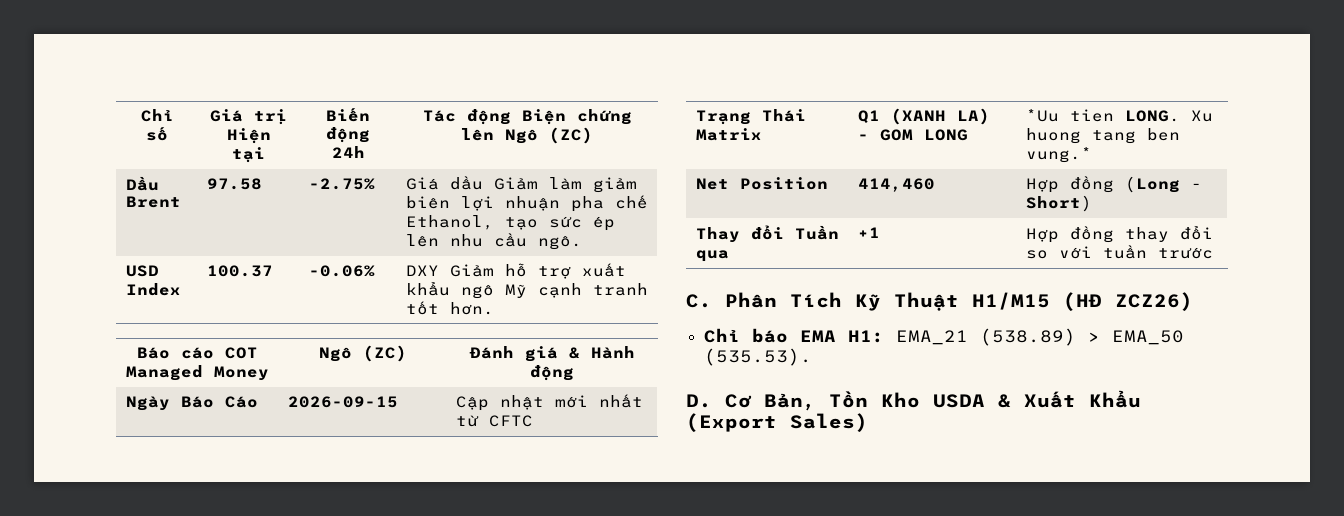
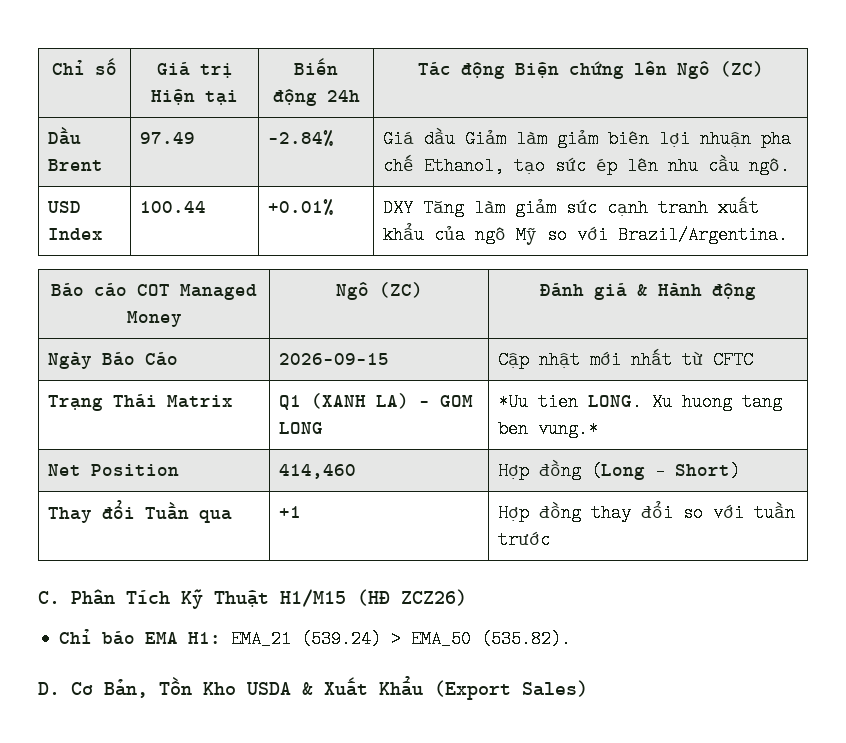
- Dầu Brent | 97.58 | -2.75% | Giá dầu Giảm làm giảm biên lợi nhuận pha chế Ethanol, tạo sức ép lên nhu cầu ngô.
+ Dầu Brent | 97.49 | -2.84% | Giá dầu Giảm làm giảm biên lợi nhuận pha chế Ethanol, tạo sức ép lên nhu cầu ngô.
- USD Index | 100.37 | -0.06% | DXY Giảm hỗ trợ xuất khẩu ngô Mỹ cạnh tranh tốt hơn.
+ USD Index | 100.44 | +0.01% | DXY Tăng làm giảm sức cạnh tranh xuất khẩu của ngô Mỹ so với Brazil/Argentina.
- Chỉ báo EMA H1: EMA_21 (538.89) > EMA_50 (535.53).
+ Chỉ báo EMA H1: EMA_21 (539.24) > EMA_50 (535.82).

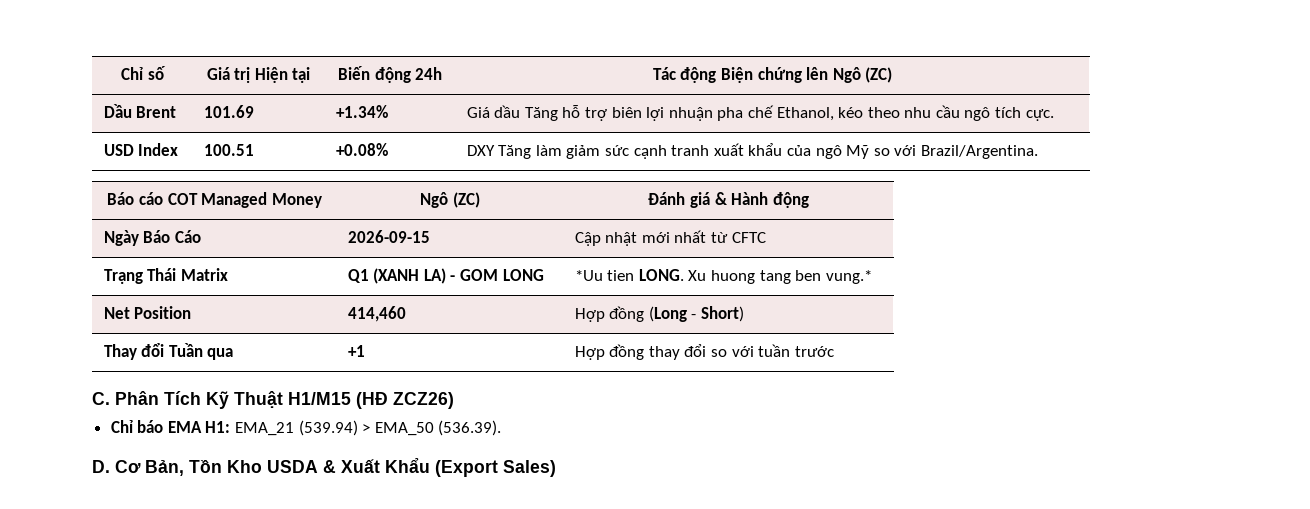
- Dầu Brent | 97.49 | -2.84% | Giá dầu Giảm làm giảm biên lợi nhuận pha chế Ethanol, tạo sức ép lên nhu cầu ngô.
+ Dầu Brent | 101.69 | +1.34% | Giá dầu Tăng hỗ trợ biên lợi nhuận pha chế Ethanol, kéo theo nhu cầu ngô tích cực.
- USD Index | 100.44 | +0.01% | DXY Tăng làm giảm sức cạnh tranh xuất khẩu của ngô Mỹ so với Brazil/Argentina.
+ USD Index | 100.51 | +0.08% | DXY Tăng làm giảm sức cạnh tranh xuất khẩu của ngô Mỹ so với Brazil/Argentina.
- Chỉ báo EMA H1: EMA_21 (539.24) > EMA_50 (535.82).
+ Chỉ báo EMA H1: EMA_21 (539.94) > EMA_50 (536.39).

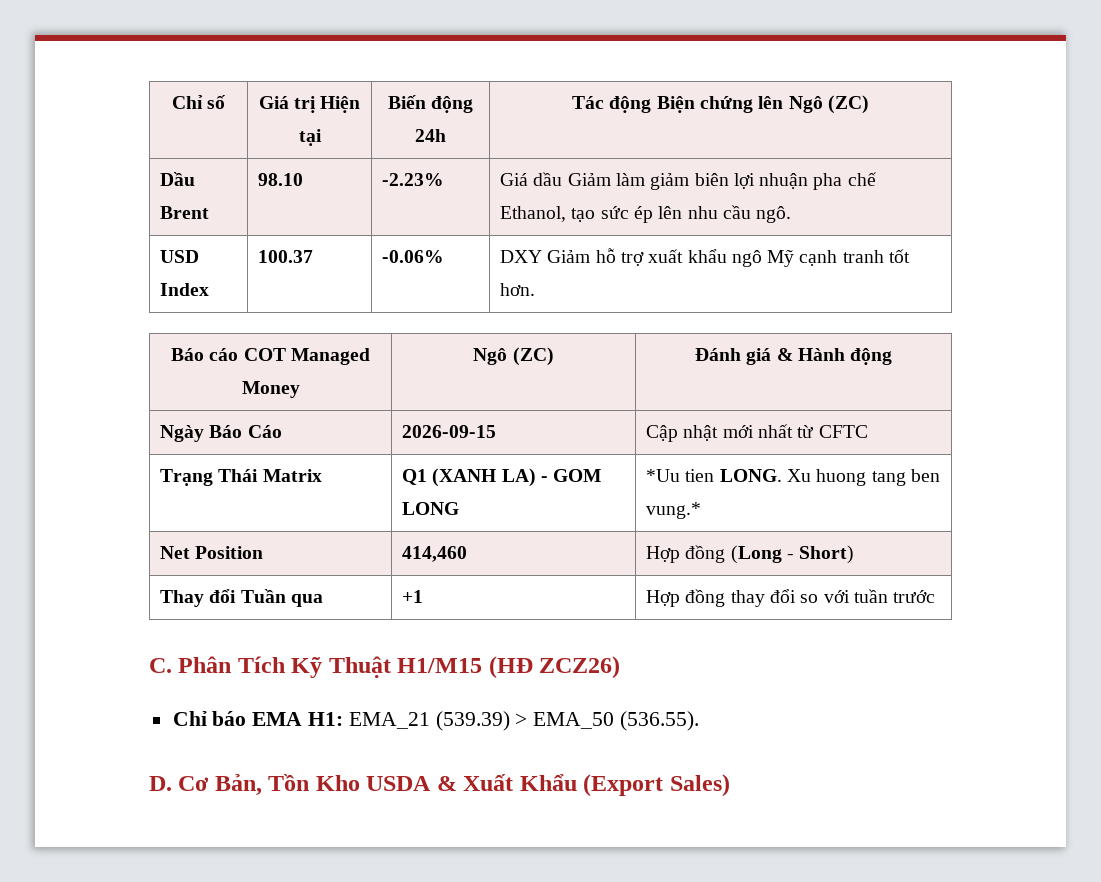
- Dầu Brent | 101.69 | +1.34% | Giá dầu Tăng hỗ trợ biên lợi nhuận pha chế Ethanol, kéo theo nhu cầu ngô tích cực.
+ Dầu Brent | 98.10 | -2.23% | Giá dầu Giảm làm giảm biên lợi nhuận pha chế Ethanol, tạo sức ép lên nhu cầu ngô.
- USD Index | 100.51 | +0.08% | DXY Tăng làm giảm sức cạnh tranh xuất khẩu của ngô Mỹ so với Brazil/Argentina.
+ USD Index | 100.37 | -0.06% | DXY Giảm hỗ trợ xuất khẩu ngô Mỹ cạnh tranh tốt hơn.
- Chỉ báo EMA H1: EMA_21 (539.94) > EMA_50 (536.39).
+ Chỉ báo EMA H1: EMA_21 (539.39) > EMA_50 (536.55).

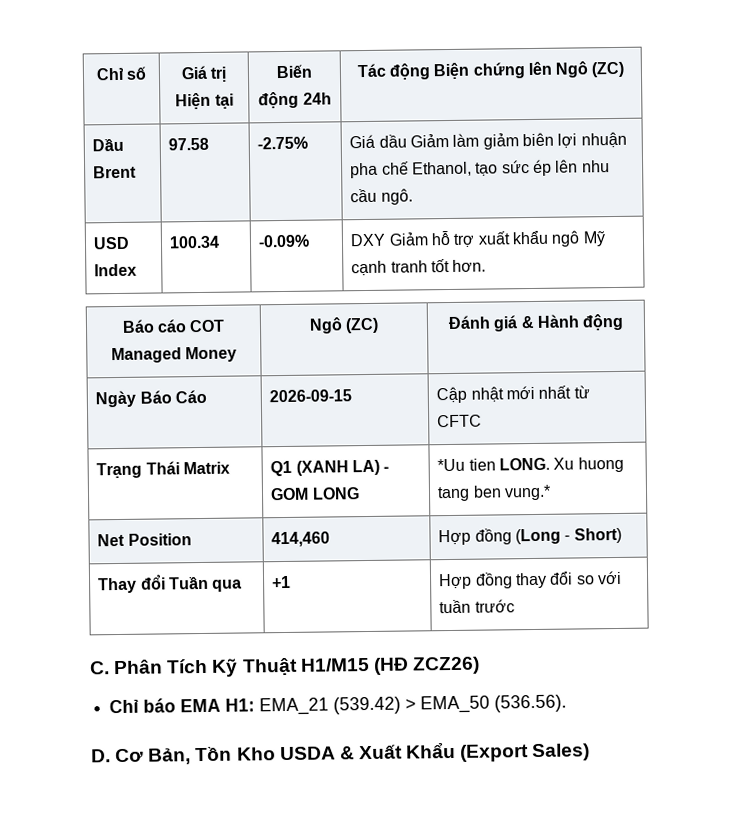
- Dầu Brent | 98.10 | -2.23% | Giá dầu Giảm làm giảm biên lợi nhuận pha chế Ethanol, tạo sức ép lên nhu cầu ngô.
+ Dầu Brent | 97.58 | -2.75% | Giá dầu Giảm làm giảm biên lợi nhuận pha chế Ethanol, tạo sức ép lên nhu cầu ngô.
- USD Index | 100.37 | -0.06% | DXY Giảm hỗ trợ xuất khẩu ngô Mỹ cạnh tranh tốt hơn.
+ USD Index | 100.34 | -0.09% | DXY Giảm hỗ trợ xuất khẩu ngô Mỹ cạnh tranh tốt hơn.
- Chỉ báo EMA H1: EMA_21 (539.39) > EMA_50 (536.55).
+ Chỉ báo EMA H1: EMA_21 (539.42) > EMA_50 (536.56).

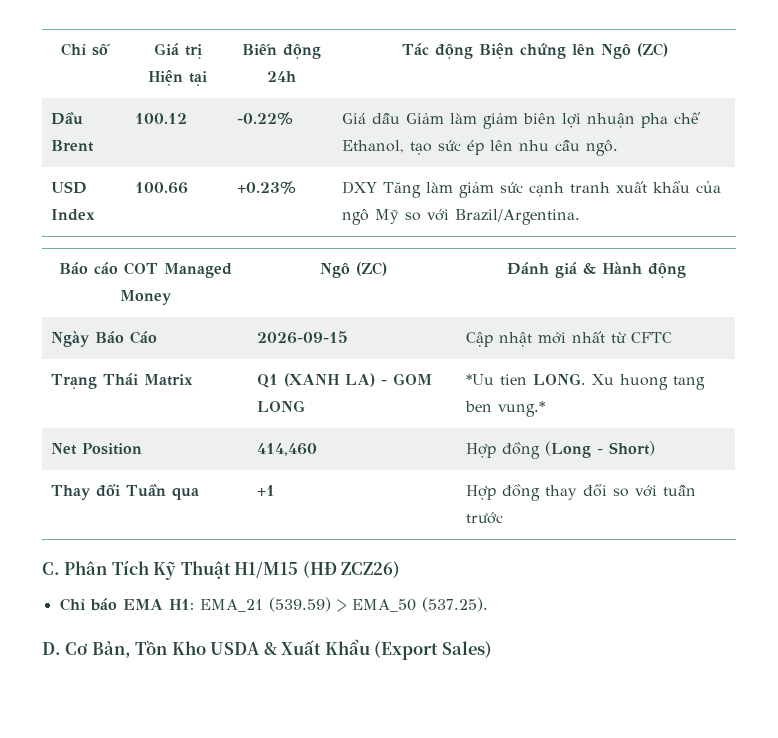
- Dầu Brent | 97.58 | -2.75% | Giá dầu Giảm làm giảm biên lợi nhuận pha chế Ethanol, tạo sức ép lên nhu cầu ngô.
+ Dầu Brent | 100.12 | -0.22% | Giá dầu Giảm làm giảm biên lợi nhuận pha chế Ethanol, tạo sức ép lên nhu cầu ngô.
- USD Index | 100.34 | -0.09% | DXY Giảm hỗ trợ xuất khẩu ngô Mỹ cạnh tranh tốt hơn.
+ USD Index | 100.66 | +0.23% | DXY Tăng làm giảm sức cạnh tranh xuất khẩu của ngô Mỹ so với Brazil/Argentina.
- Chỉ báo EMA H1: EMA_21 (539.42) > EMA_50 (536.56).
+ Chỉ báo EMA H1: EMA_21 (539.59) > EMA_50 (537.25).

